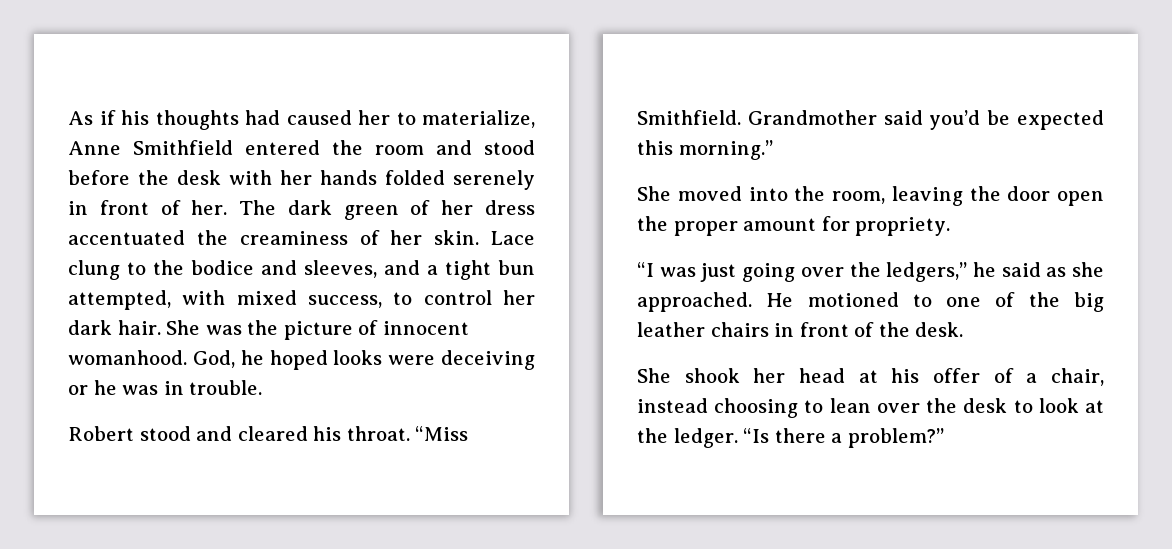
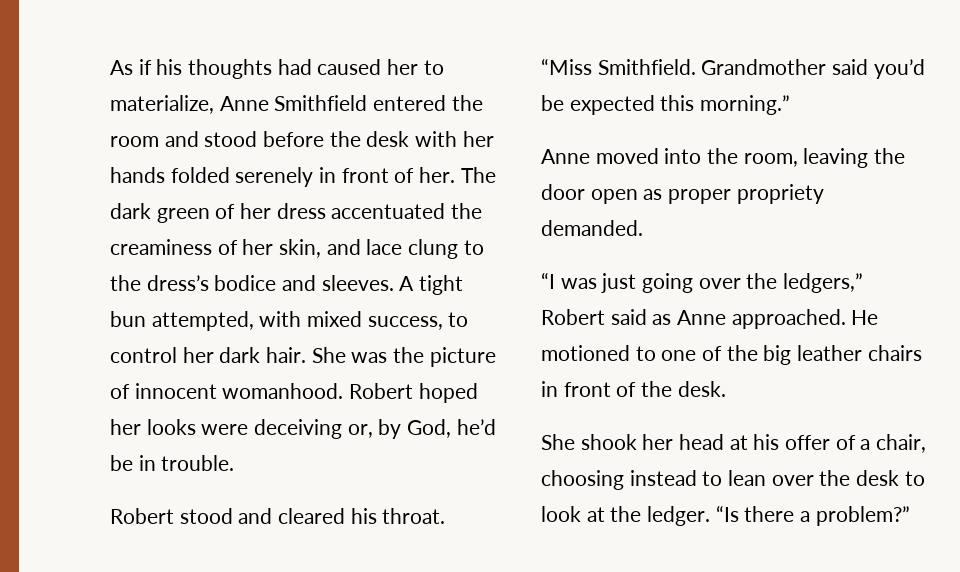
- The dark green of her dress accentuated the creaminess of her skin. Lace clung to the bodice and sleeves, and a tight bun attempted, with mixed success, to control her dark hair.
+ The dark green of her dress accentuated the creaminess of her skin, and lace clung to the dress’s bodice and sleeves. A tight bun attempted, with mixed success, to control her dark hair.
- God, he hoped looks were deceiving or he was in trouble.
+ Robert hoped her looks were deceiving or, by God, he’d be in trouble.
- She moved into the room, leaving the door open the proper amount for propriety.
+ Anne moved into the room, leaving the door open as proper propriety demanded.
- “I was just going over the ledgers,” he said as she approached.
+ “I was just going over the ledgers,” Robert said as Anne approached.
- She shook her head at his offer of a chair, instead choosing to lean over the desk to look at the ledger.
+ She shook her head at his offer of a chair, choosing instead to lean over the desk to look at the ledger.

